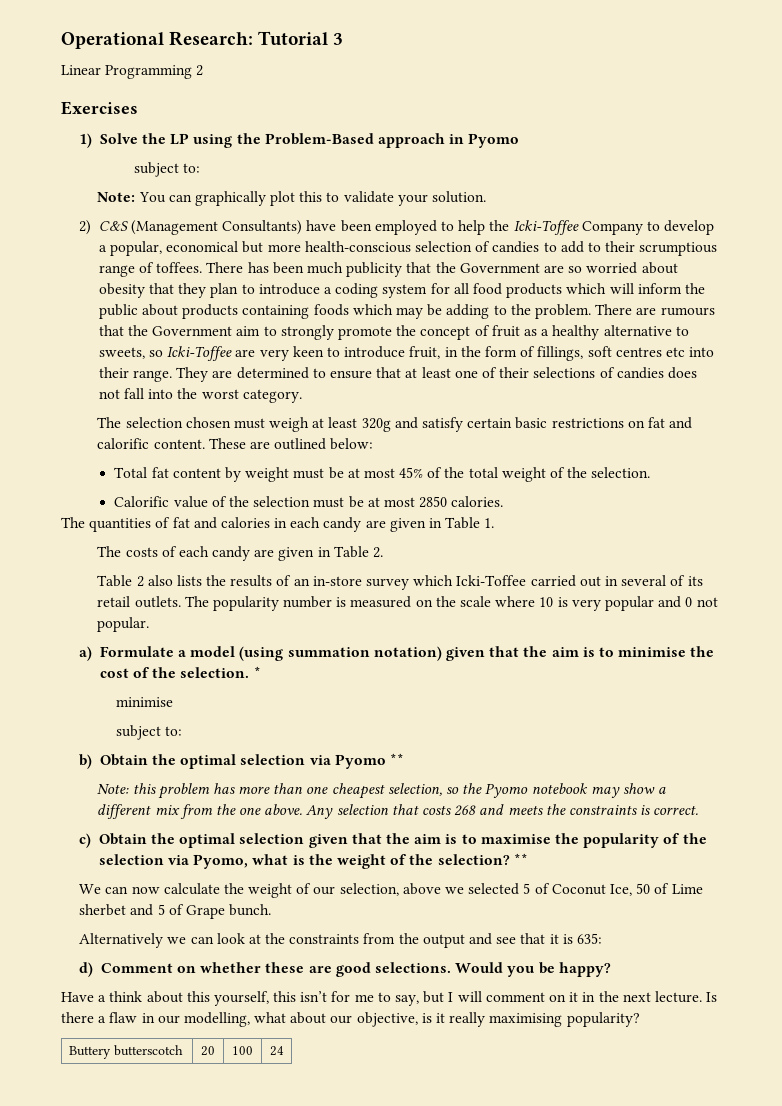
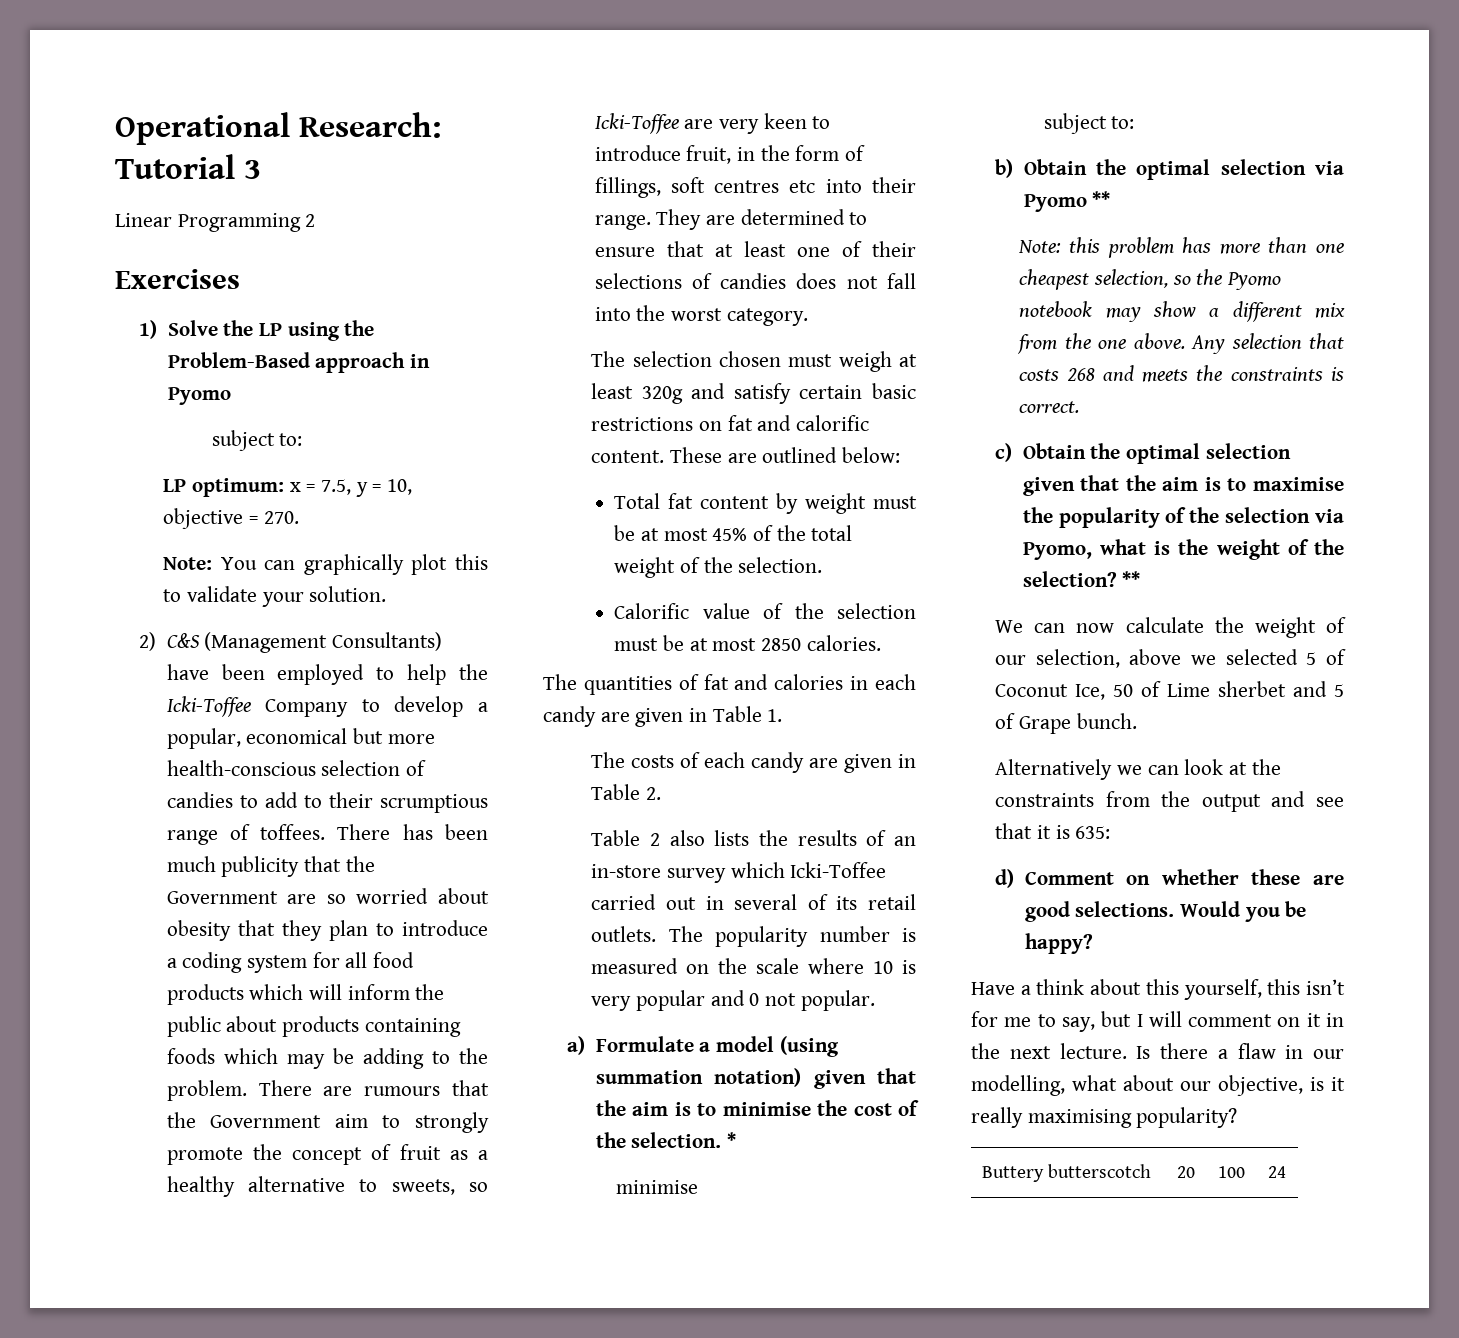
+ LP optimum: x = 7.5, y = 10, objective = 270.

